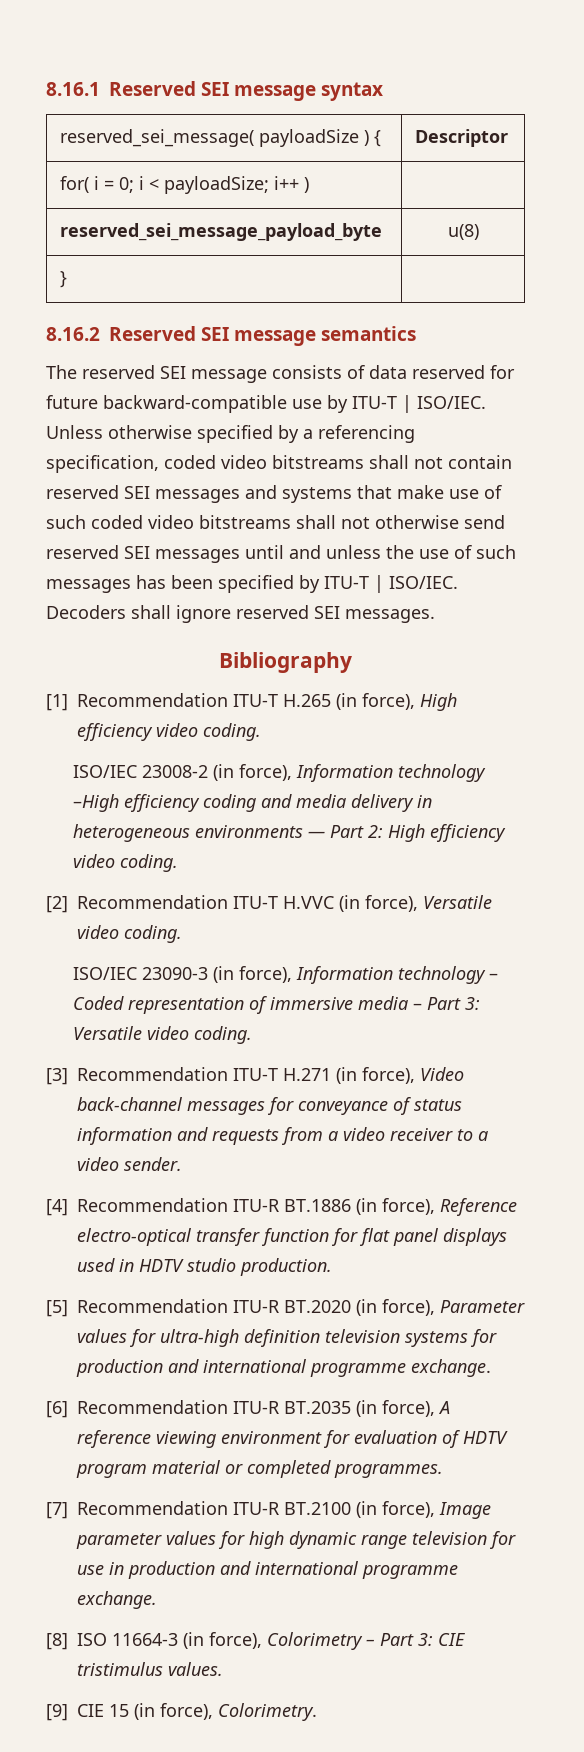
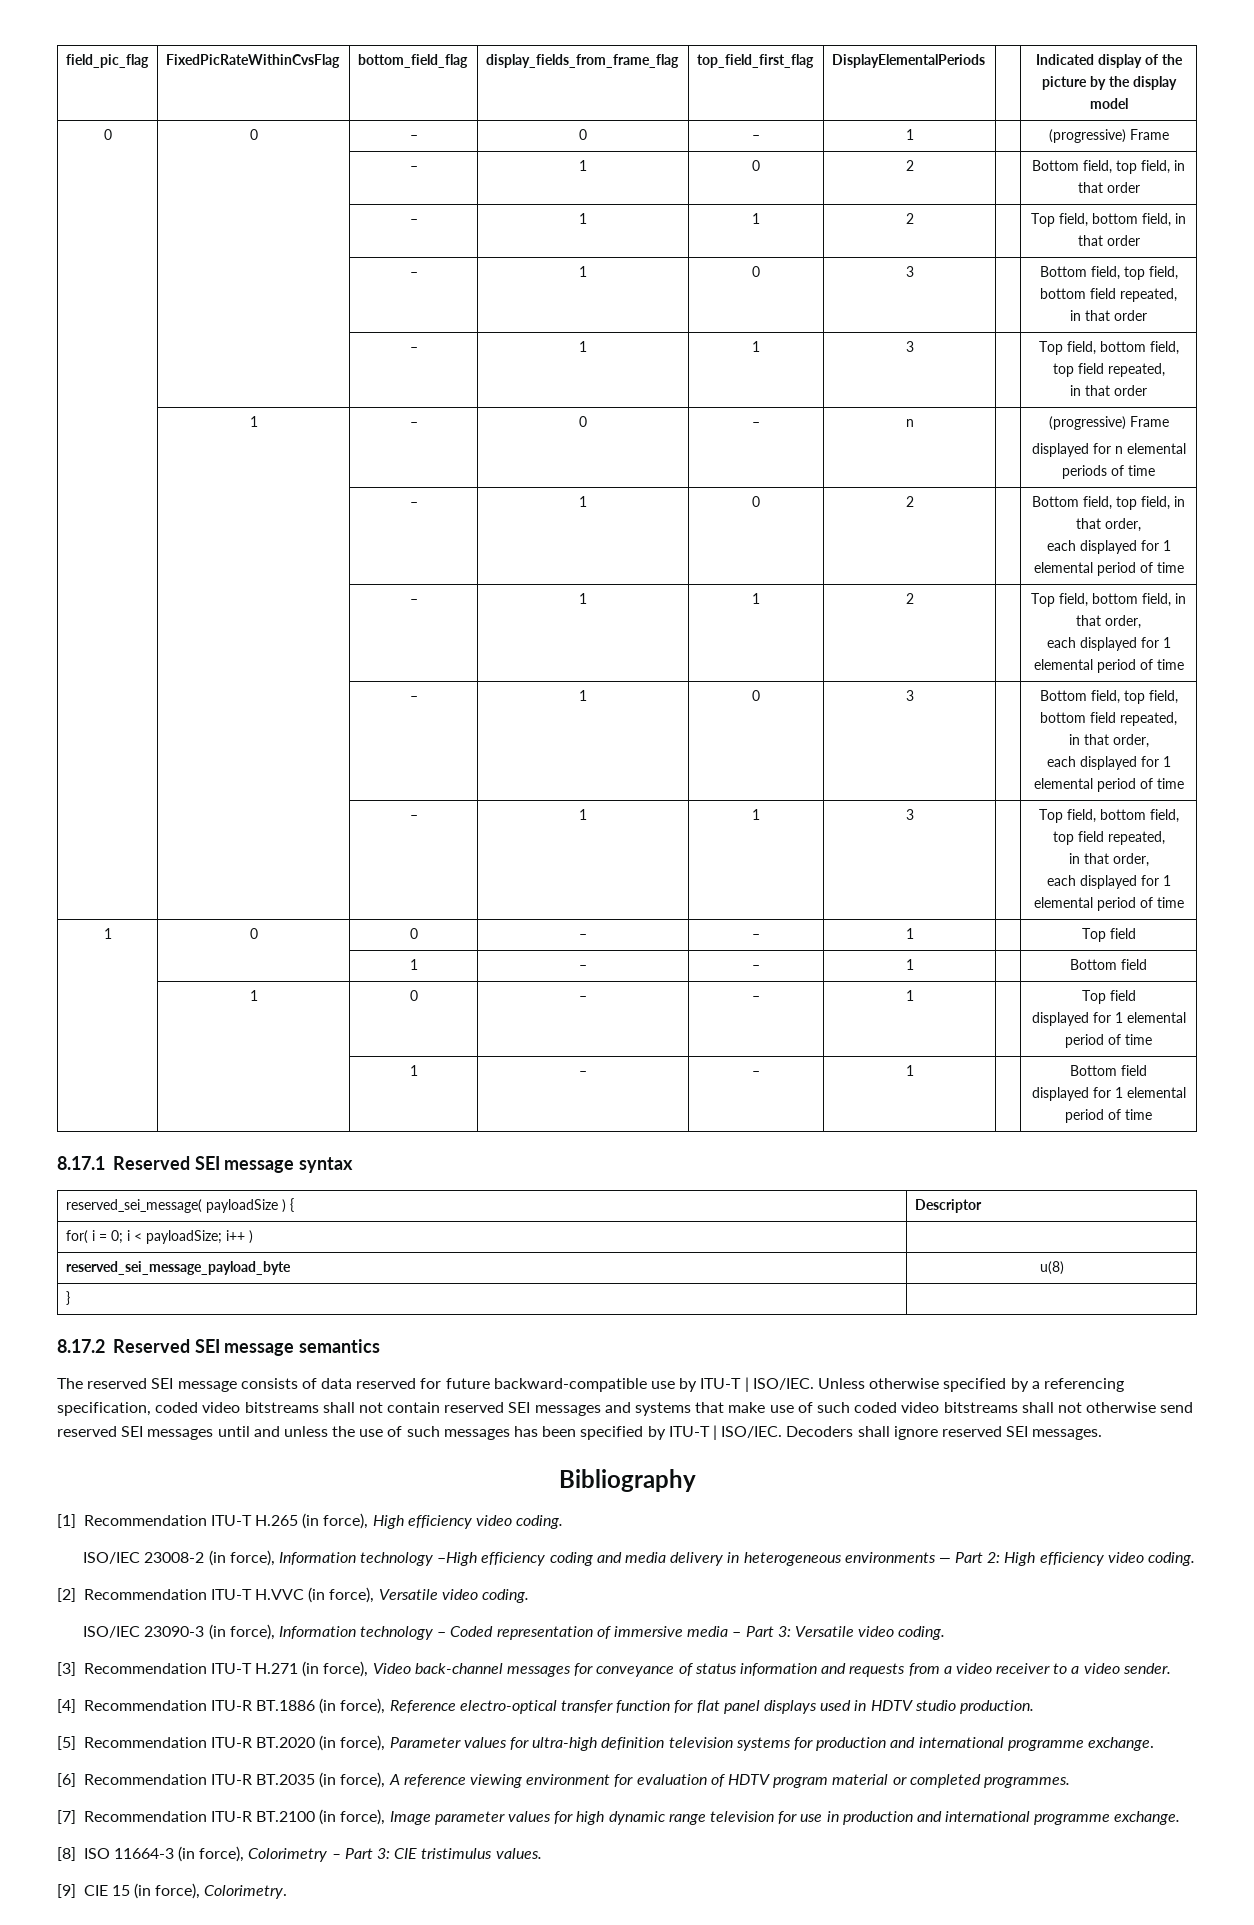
- 8.16.1 Reserved SEI message syntax
+ field_pic_flag | FixedPicRateWithinCvsFlag | bottom_field_flag | display_fields_from_frame_flag | top_field_first_flag | DisplayElementalPeriods | | Indicated display of the picture by the display model
+ 0 | 0 | – | 0 | – | 1 | | (progressive) Frame
+ | | – | 1 | 0 | 2 | | Bottom field, top field, in that order
+ | | – | 1 | 1 | 2 | | Top field, bottom field, in that order
+ | | – | 1 | 0 | 3 | | Bottom field, top field, bottom field repeated,
+ in that order
+ | | – | 1 | 1 | 3 | | Top field, bottom field, top field repeated,
+ in that order
+ | 1 | – | 0 | – | n | | (progressive) Frame
+ displayed for n elemental periods of time
+ | | – | 1 | 0 | 2 | | Bottom field, top field, in that order,
+ each displayed for 1 elemental period of time
+ | | – | 1 | 1 | 2 | | Top field, bottom field, in that order,
+ each displayed for 1 elemental period of time
+ | | – | 1 | 0 | 3 | | Bottom field, top field, bottom field repeated,
+ in that order,
+ each displayed for 1 elemental period of time
+ | | – | 1 | 1 | 3 | | Top field, bottom field, top field repeated,
+ in that order,
+ each displayed for 1 elemental period of time
+ 1 | 0 | 0 | – | – | 1 | | Top field
+ | | 1 | – | – | 1 | | Bottom field
+ | 1 | 0 | – | – | 1 | | Top field
+ displayed for 1 elemental period of time
+ | | 1 | – | – | 1 | | Bottom field
+ displayed for 1 elemental period of time
+ 8.17.1 Reserved SEI message syntax
- 8.16.2 Reserved SEI message semantics
+ 8.17.2 Reserved SEI message semantics

